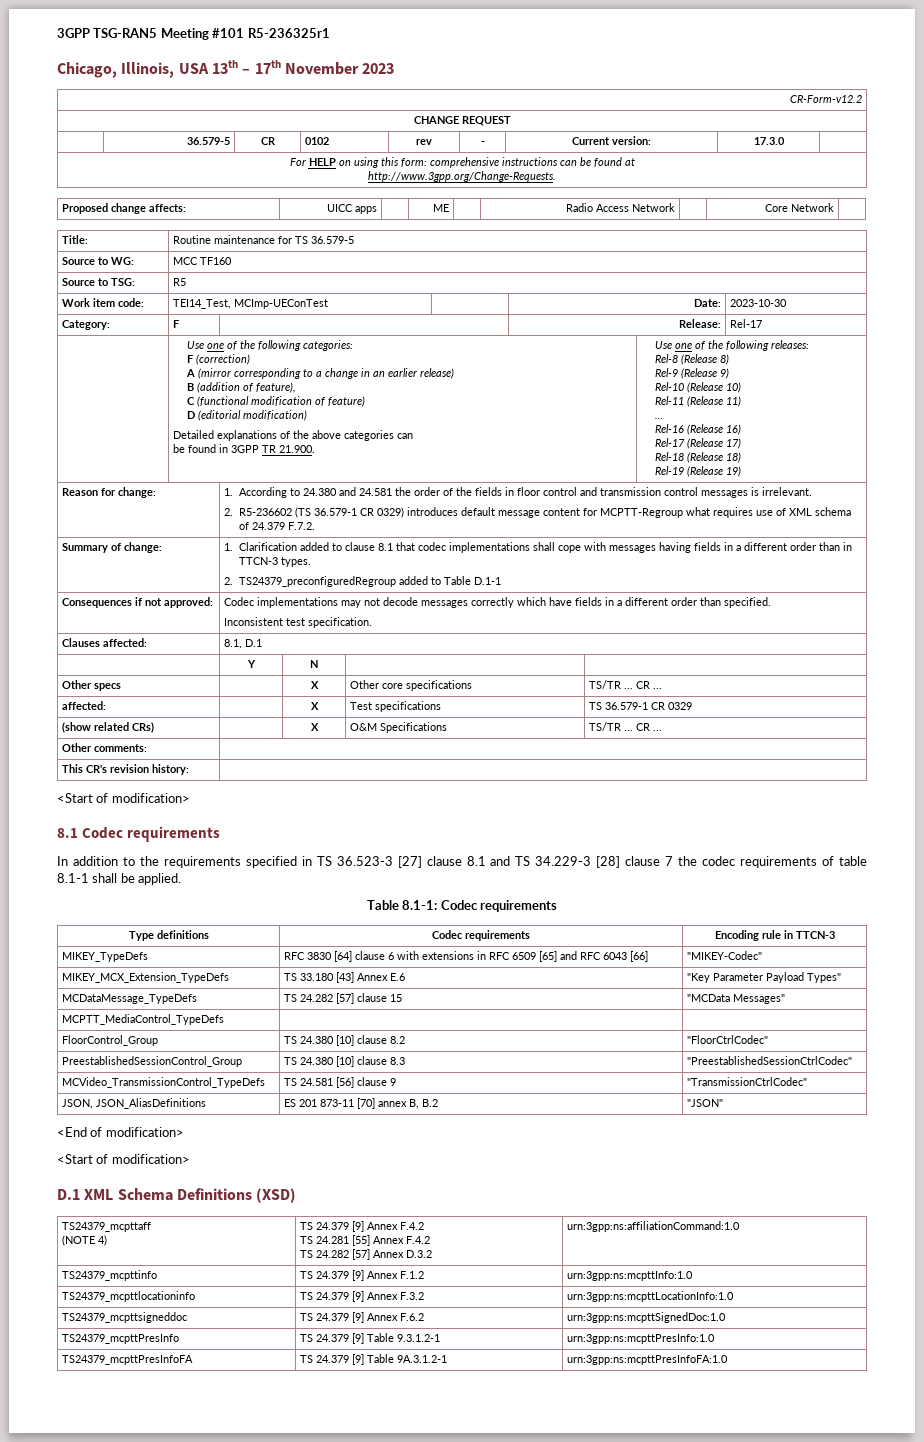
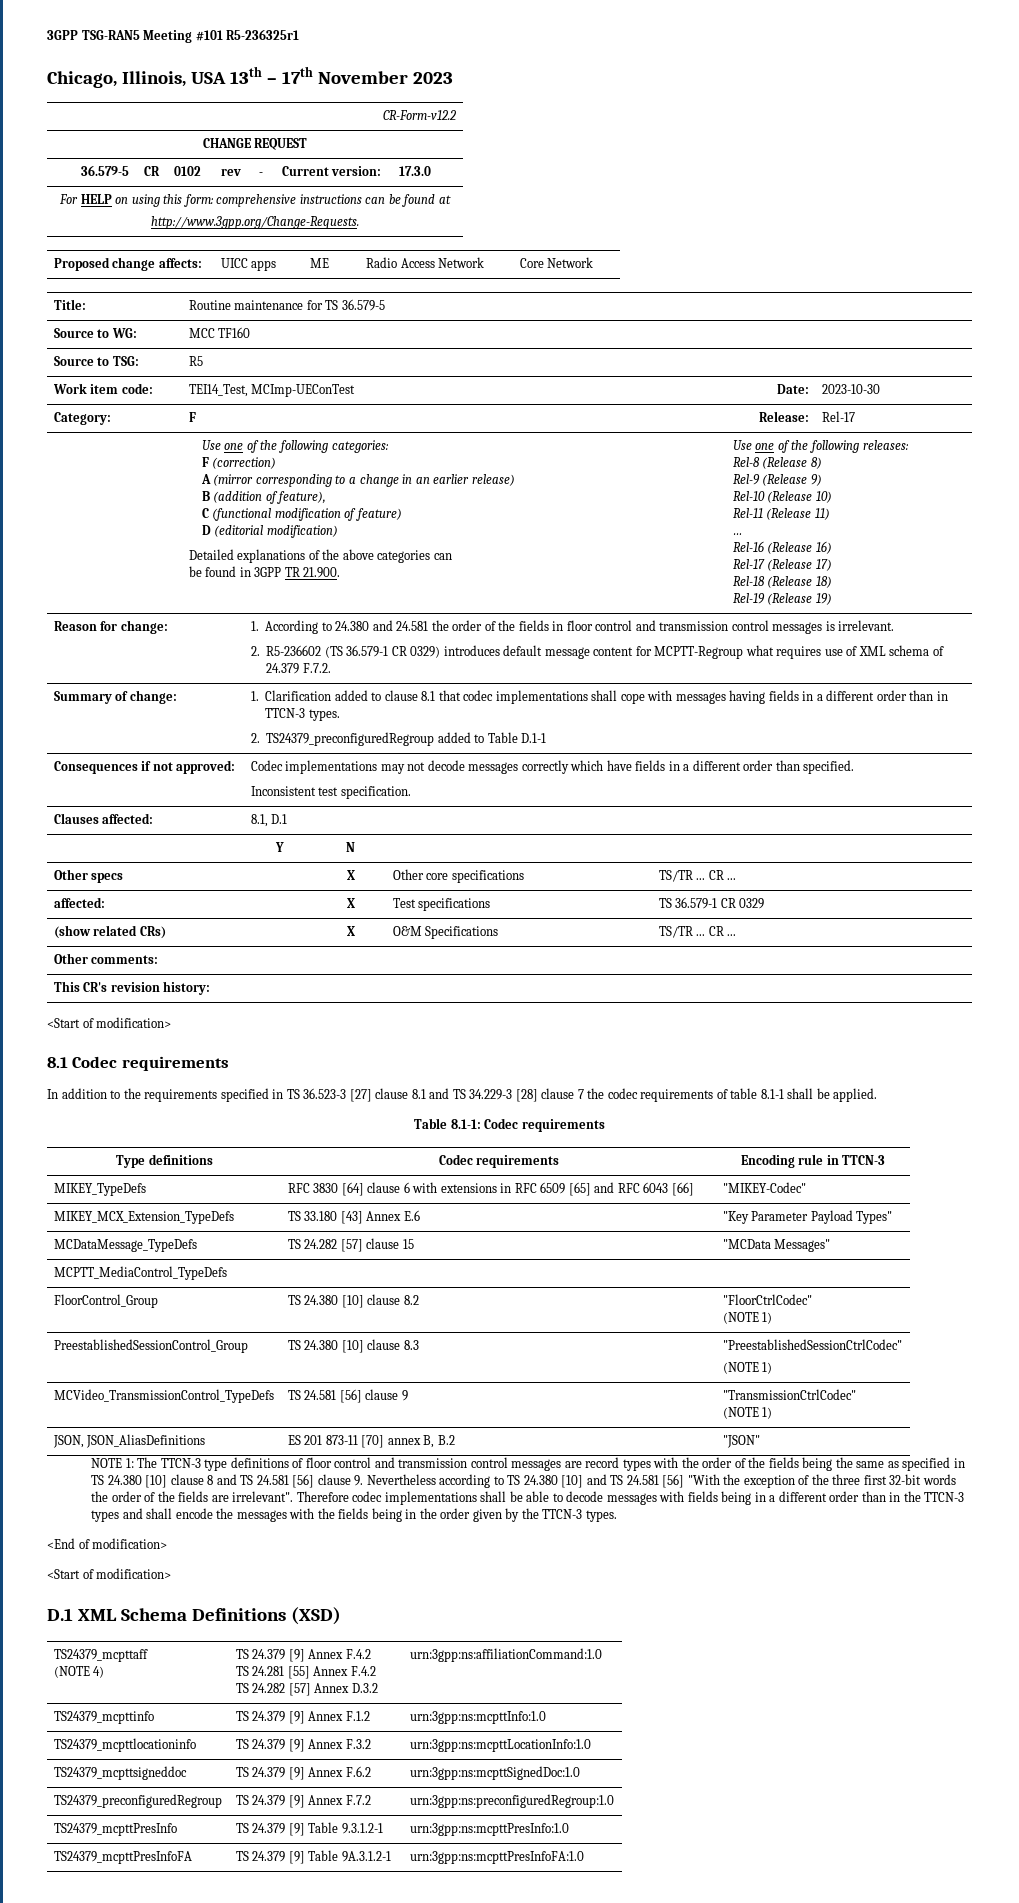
  FloorControl_Group | TS 24.380 [10] clause 8.2 | "FloorCtrlCodec"
+ (NOTE 1)
  PreestablishedSessionControl_Group | TS 24.380 [10] clause 8.3 | "PreestablishedSessionCtrlCodec"
+ (NOTE 1)
  MCVideo_TransmissionControl_TypeDefs | TS 24.581 [56] clause 9 | "TransmissionCtrlCodec"
+ (NOTE 1)
+ NOTE 1: The TTCN-3 type definitions of floor control and transmission control messages are record types with the order of the fields being the same as specified in TS 24.380 [10] clause 8 and TS 24.581 [56] clause 9. Nevertheless according to TS 24.380 [10] and TS 24.581 [56] "With the exception of the three first 32-bit words the order of the fields are irrelevant". Therefore codec implementations shall be able to decode messages with fields being in a different order than in the TTCN-3 types and shall encode the messages with the fields being in the order given by the TTCN-3 types.
+ TS24379_preconfiguredRegroup | TS 24.379 [9] Annex F.7.2 | urn:3gpp:ns:preconfiguredRegroup:1.0

